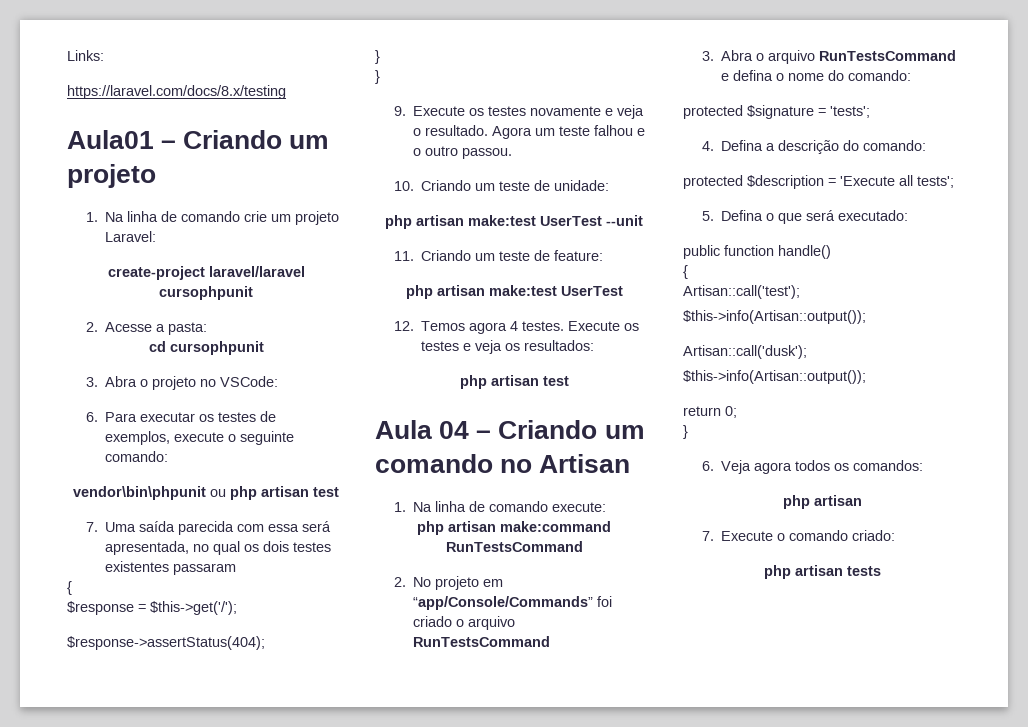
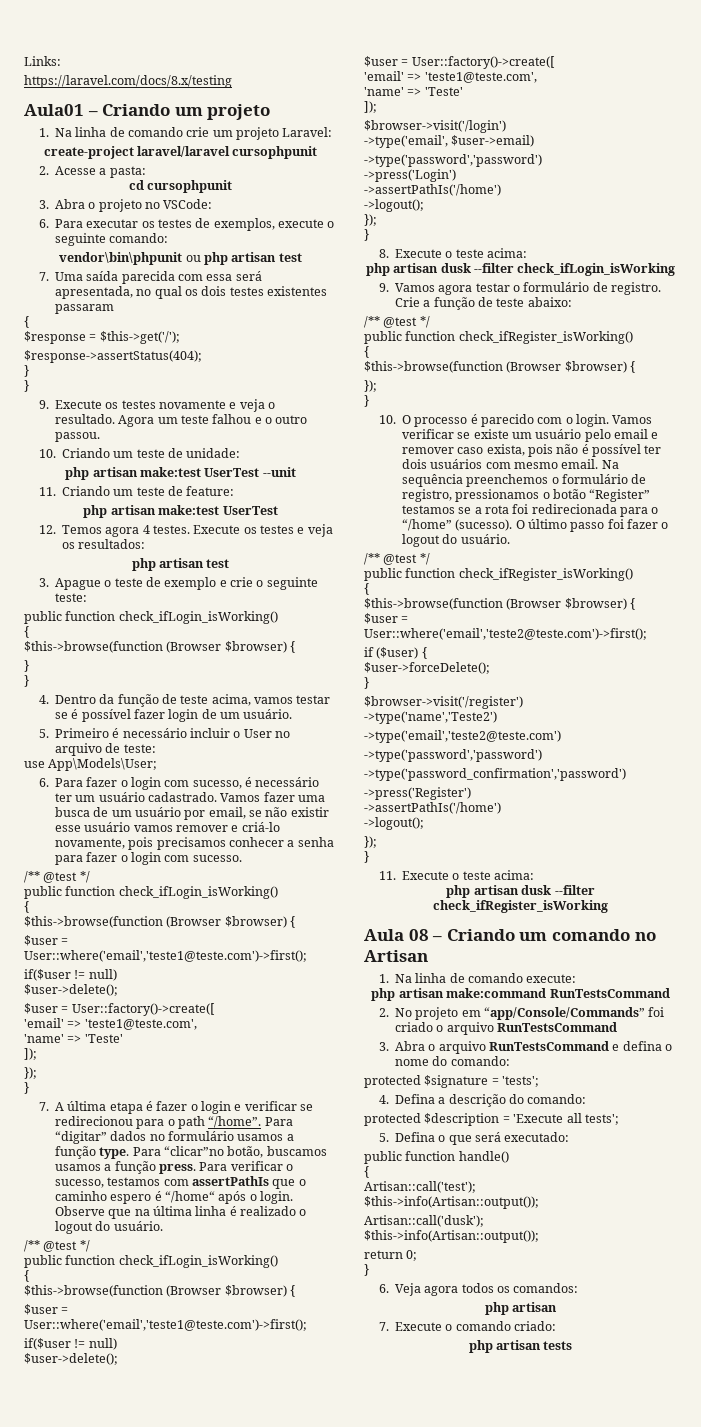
+ 3. Apague o teste de exemplo e crie o seguinte teste:
+ public function check_ifLogin_isWorking()
+ {
+ $this->browse(function (Browser $browser) {
+ }
+ }
+ 4. Dentro da função de teste acima, vamos testar se é possível fazer login de um usuário.
+ 5. Primeiro é necessário incluir o User no arquivo de teste:
+ use App\Models\User;
+ 6. Para fazer o login com sucesso, é necessário ter um usuário cadastrado. Vamos fazer uma busca de um usuário por email, se não existir esse usuário vamos remover e criá-lo novamente, pois precisamos conhecer a senha para fazer o login com sucesso.
+ /** @test */
+ public function check_ifLogin_isWorking()
+ {
+ $this->browse(function (Browser $browser) {
+ $user = User::where('email','teste1@teste.com')->first();
+ if($user != null)
+ $user->delete();
+ $user = User::factory()->create([
+ 'email' => 'teste1@teste.com',
+ 'name' => 'Teste'
+ ]);
+ });
+ }
+ 7. A última etapa é fazer o login e verificar se redirecionou para o path “/home”. Para “digitar” dados no formulário usamos a função type. Para “clicar”no botão, buscamos usamos a função press. Para verificar o sucesso, testamos com assertPathIs que o caminho espero é “/home“ após o login. Observe que na última linha é realizado o logout do usuário.
+ /** @test */
+ public function check_ifLogin_isWorking()
+ {
+ $this->browse(function (Browser $browser) {
+ $user = User::where('email','teste1@teste.com')->first();
+ if($user != null)
+ $user->delete();
+ $user = User::factory()->create([
+ 'email' => 'teste1@teste.com',
+ 'name' => 'Teste'
+ ]);
+ $browser->visit('/login')
+ ->type('email', $user->email)
+ ->type('password','password')
+ ->press('Login')
+ ->assertPathIs('/home')
+ ->logout();
+ });
+ }
+ 8. Execute o teste acima:
+ php artisan dusk --filter check_ifLogin_isWorking
+ 9. Vamos agora testar o formulário de registro. Crie a função de teste abaixo:
+ /** @test */
+ public function check_ifRegister_isWorking()
+ {
+ $this->browse(function (Browser $browser) {
+ });
+ }
+ 10. O processo é parecido com o login. Vamos verificar se existe um usuário pelo email e remover caso exista, pois não é possível ter dois usuários com mesmo email. Na sequência preenchemos o formulário de registro, pressionamos o botão “Register” testamos se a rota foi redirecionada para o “/home” (sucesso). O último passo foi fazer o logout do usuário.
+ /** @test */
+ public function check_ifRegister_isWorking()
+ {
+ $this->browse(function (Browser $browser) {
+ $user = User::where('email','teste2@teste.com')->first();
+ if ($user) {
+ $user->forceDelete();
+ }
+ $browser->visit('/register')
+ ->type('name','Teste2')
+ ->type('email','teste2@teste.com')
+ ->type('password','password')
+ ->type('password_confirmation','password')
+ ->press('Register')
+ ->assertPathIs('/home')
+ ->logout();
+ });
+ }
+ 11. Execute o teste acima:
+ php artisan dusk --filter check_ifRegister_isWorking
- Aula 04 – Criando um comando no Artisan
+ Aula 08 – Criando um comando no Artisan

